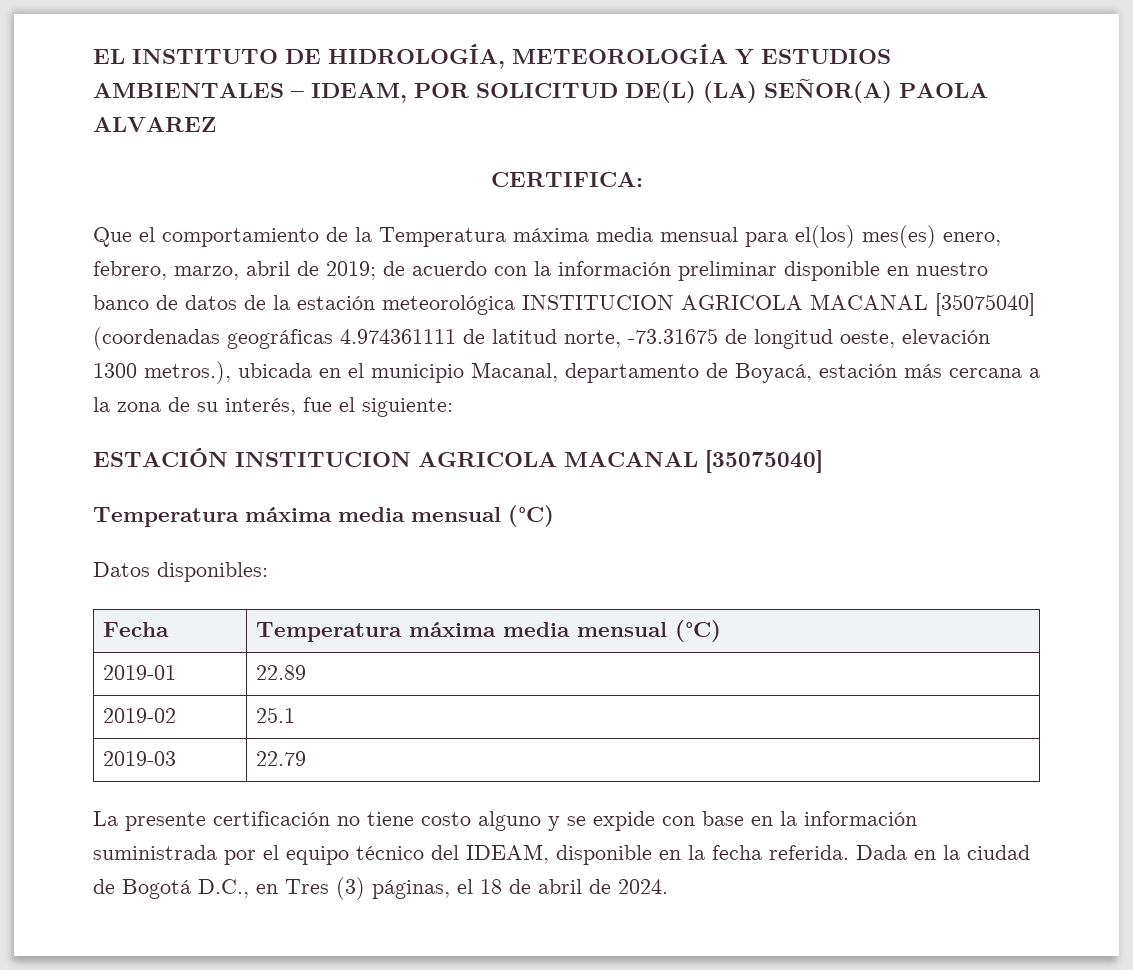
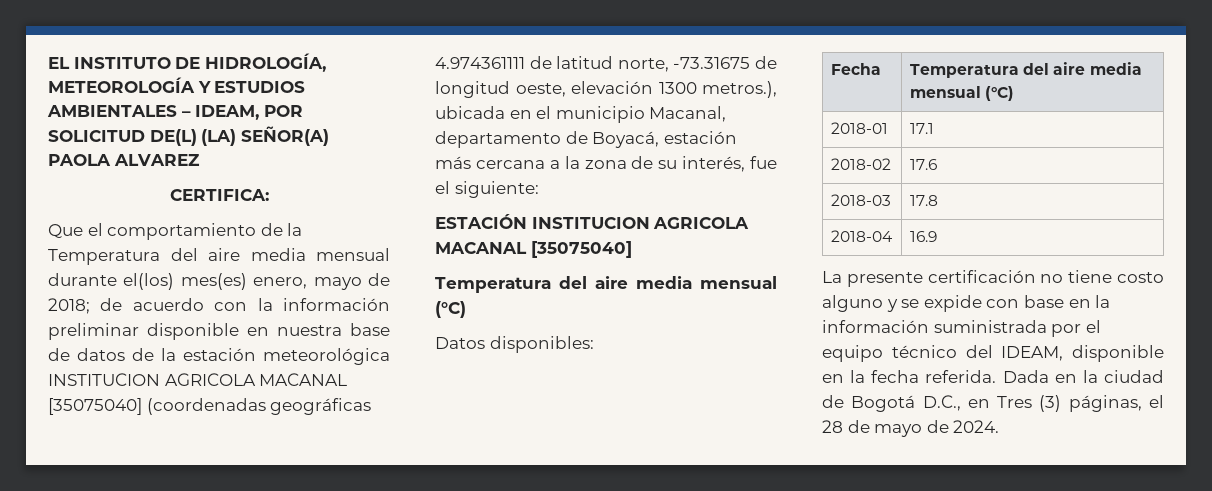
- Que el comportamiento de la Temperatura máxima media mensual para el(los) mes(es) enero, febrero, marzo, abril de 2019; de acuerdo con la información preliminar disponible en nuestro banco de datos de la estación meteorológica INSTITUCION AGRICOLA MACANAL [35075040] (coordenadas geográficas 4.974361111 de latitud norte, -73.31675 de longitud oeste, elevación 1300 metros.), ubicada en el municipio Macanal, departamento de Boyacá, estación más cercana a la zona de su interés, fue el siguiente:
+ Que el comportamiento de la Temperatura del aire media mensual durante el(los) mes(es) enero, mayo de 2018; de acuerdo con la información preliminar disponible en nuestra base de datos de la estación meteorológica INSTITUCION AGRICOLA MACANAL [35075040] (coordenadas geográficas 4.974361111 de latitud norte, -73.31675 de longitud oeste, elevación 1300 metros.), ubicada en el municipio Macanal, departamento de Boyacá, estación más cercana a la zona de su interés, fue el siguiente:
  ESTACIÓN INSTITUCION AGRICOLA MACANAL [35075040]
- Temperatura máxima media mensual (°C)
+ Temperatura del aire media mensual (°C)
- Fecha | Temperatura máxima media mensual (°C)
- 2019-01 | 22.89
- 2019-02 | 25.1
- 2019-03 | 22.79
+ Fecha | Temperatura del aire media mensual (°C)
+ 2018-01 | 17.1
+ 2018-02 | 17.6
+ 2018-03 | 17.8
+ 2018-04 | 16.9
- Dada en la ciudad de Bogotá D.C., en Tres (3) páginas, el 18 de abril de 2024.
+ Dada en la ciudad de Bogotá D.C., en Tres (3) páginas, el 28 de mayo de 2024.

